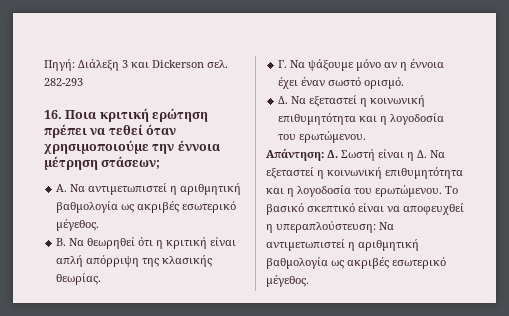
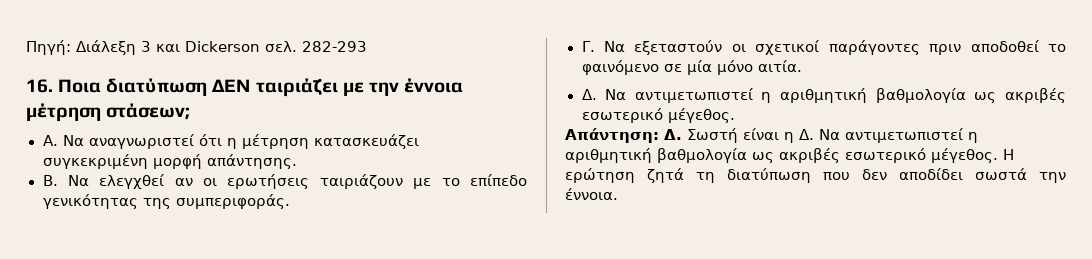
- 16. Ποια κριτική ερώτηση πρέπει να τεθεί όταν χρησιμοποιούμε την έννοια μέτρηση στάσεων;
+ 16. Ποια διατύπωση ΔΕΝ ταιριάζει με την έννοια μέτρηση στάσεων;
- Α. Να αντιμετωπιστεί η αριθμητική βαθμολογία ως ακριβές εσωτερικό μέγεθος.
- Β. Να θεωρηθεί ότι η κριτική είναι απλή απόρριψη της κλασικής θεωρίας.
- Γ. Να ψάξουμε μόνο αν η έννοια έχει έναν σωστό ορισμό.
- Δ. Να εξεταστεί η κοινωνική επιθυμητότητα και η λογοδοσία του ερωτώμενου.
+ Α. Να αναγνωριστεί ότι η μέτρηση κατασκευάζει συγκεκριμένη μορφή απάντησης.
+ Β. Να ελεγχθεί αν οι ερωτήσεις ταιριάζουν με το επίπεδο γενικότητας της συμπεριφοράς.
+ Γ. Να εξεταστούν οι σχετικοί παράγοντες πριν αποδοθεί το φαινόμενο σε μία μόνο αιτία.
+ Δ. Να αντιμετωπιστεί η αριθμητική βαθμολογία ως ακριβές εσωτερικό μέγεθος.
- Απάντηση: Δ. Σωστή είναι η Δ. Να εξεταστεί η κοινωνική επιθυμητότητα και η λογοδοσία του ερωτώμενου. Το βασικό σκεπτικό είναι να αποφευχθεί η υπεραπλούστευση: Να αντιμετωπιστεί η αριθμητική βαθμολογία ως ακριβές εσωτερικό μέγεθος.
+ Απάντηση: Δ. Σωστή είναι η Δ. Να αντιμετωπιστεί η αριθμητική βαθμολογία ως ακριβές εσωτερικό μέγεθος. Η ερώτηση ζητά τη διατύπωση που δεν αποδίδει σωστά την έννοια.

